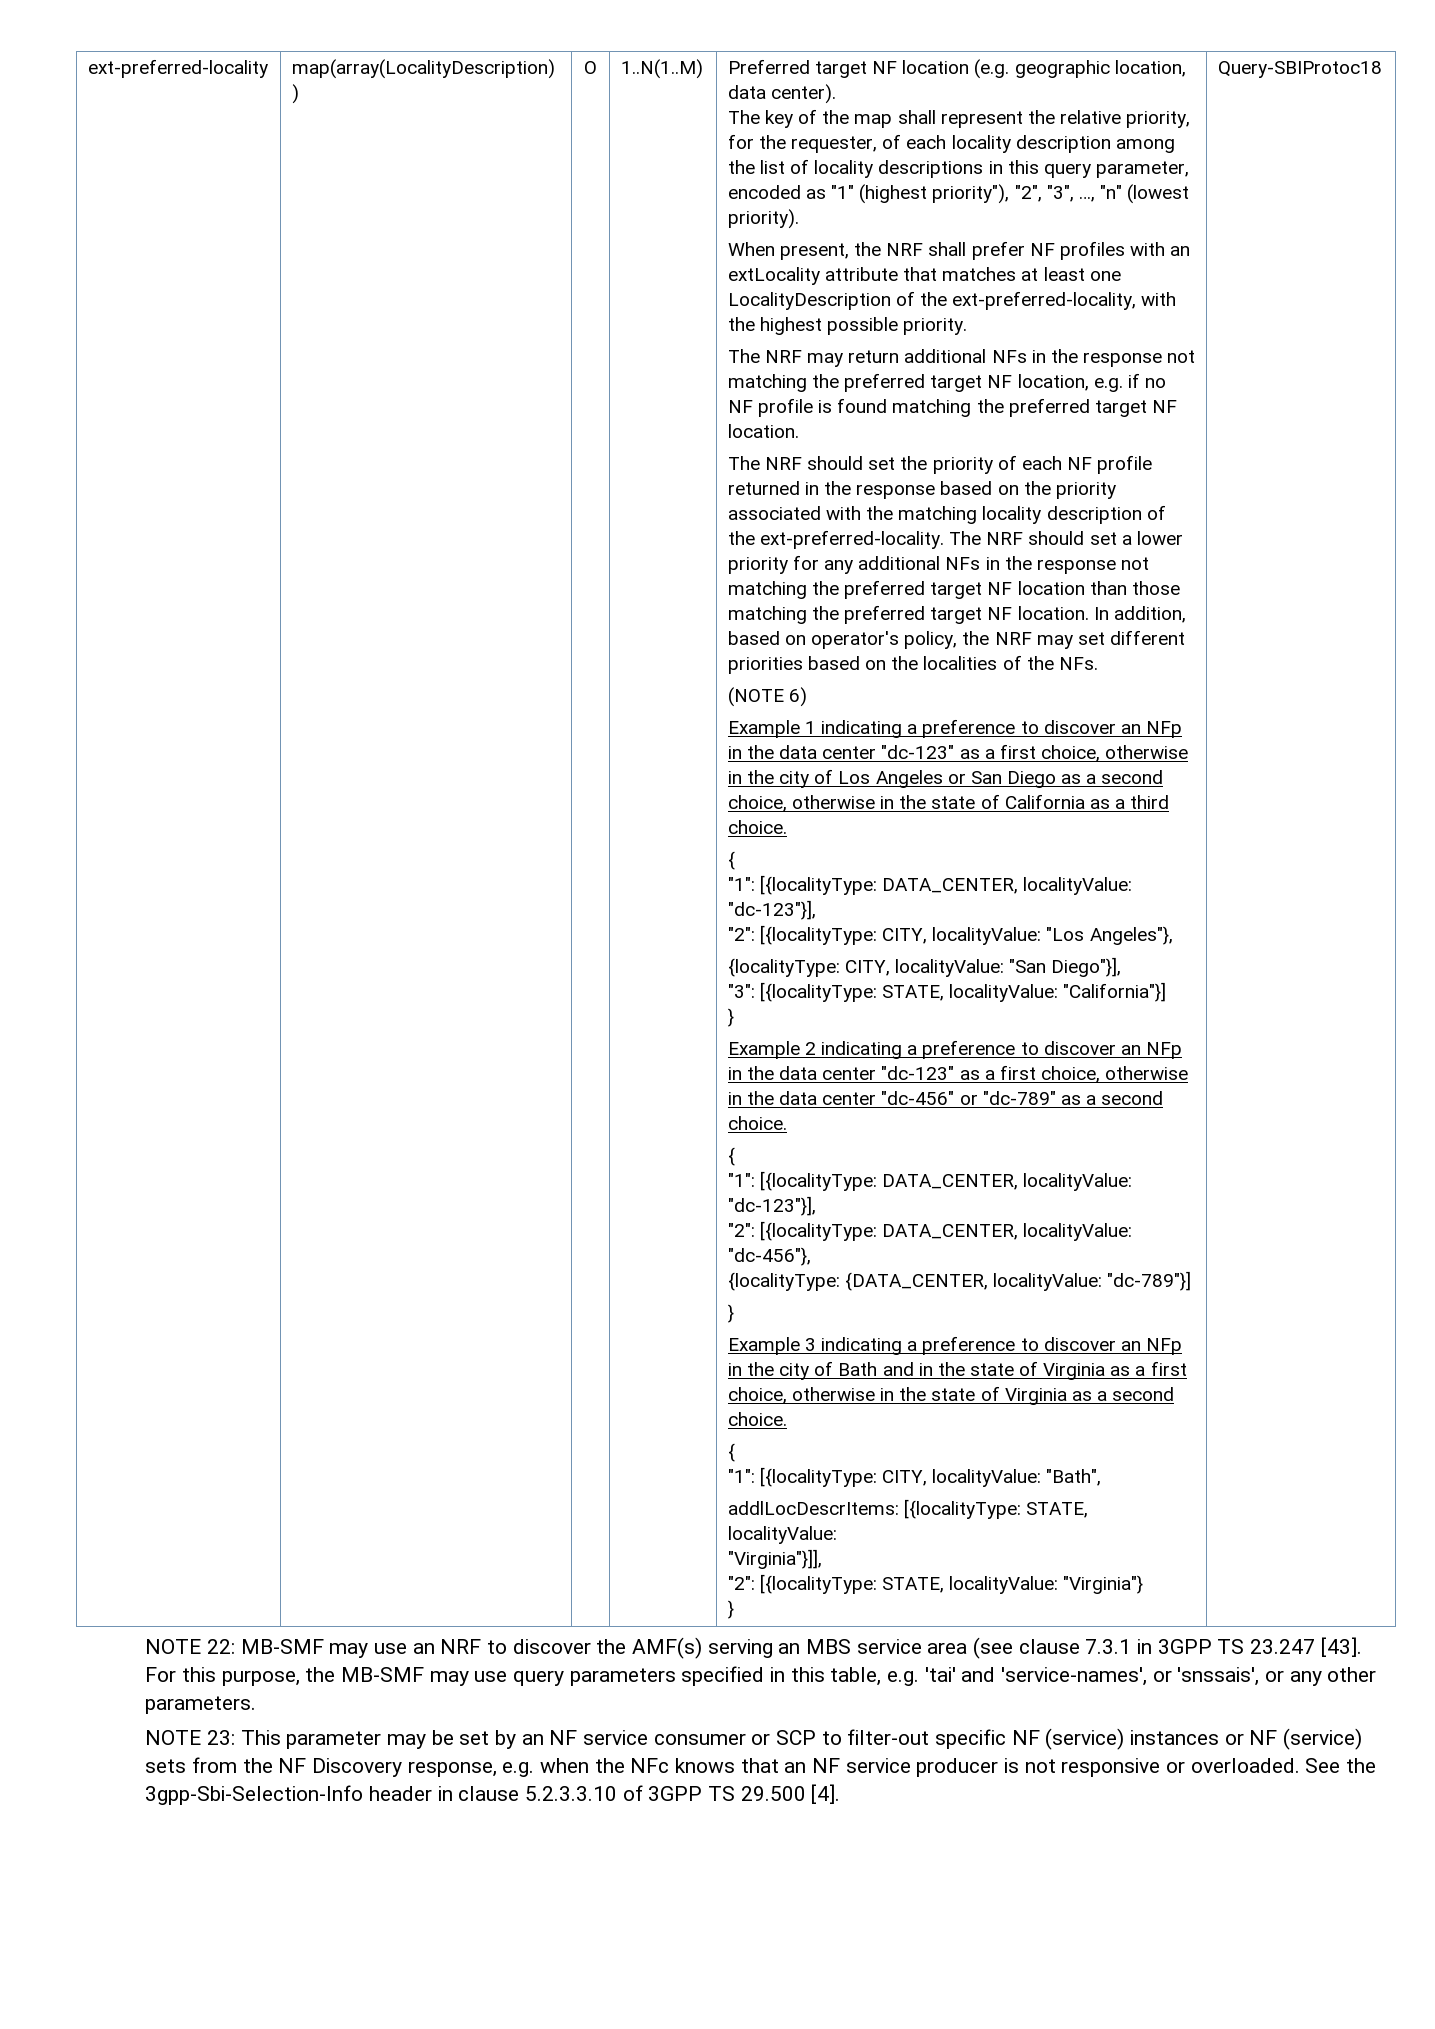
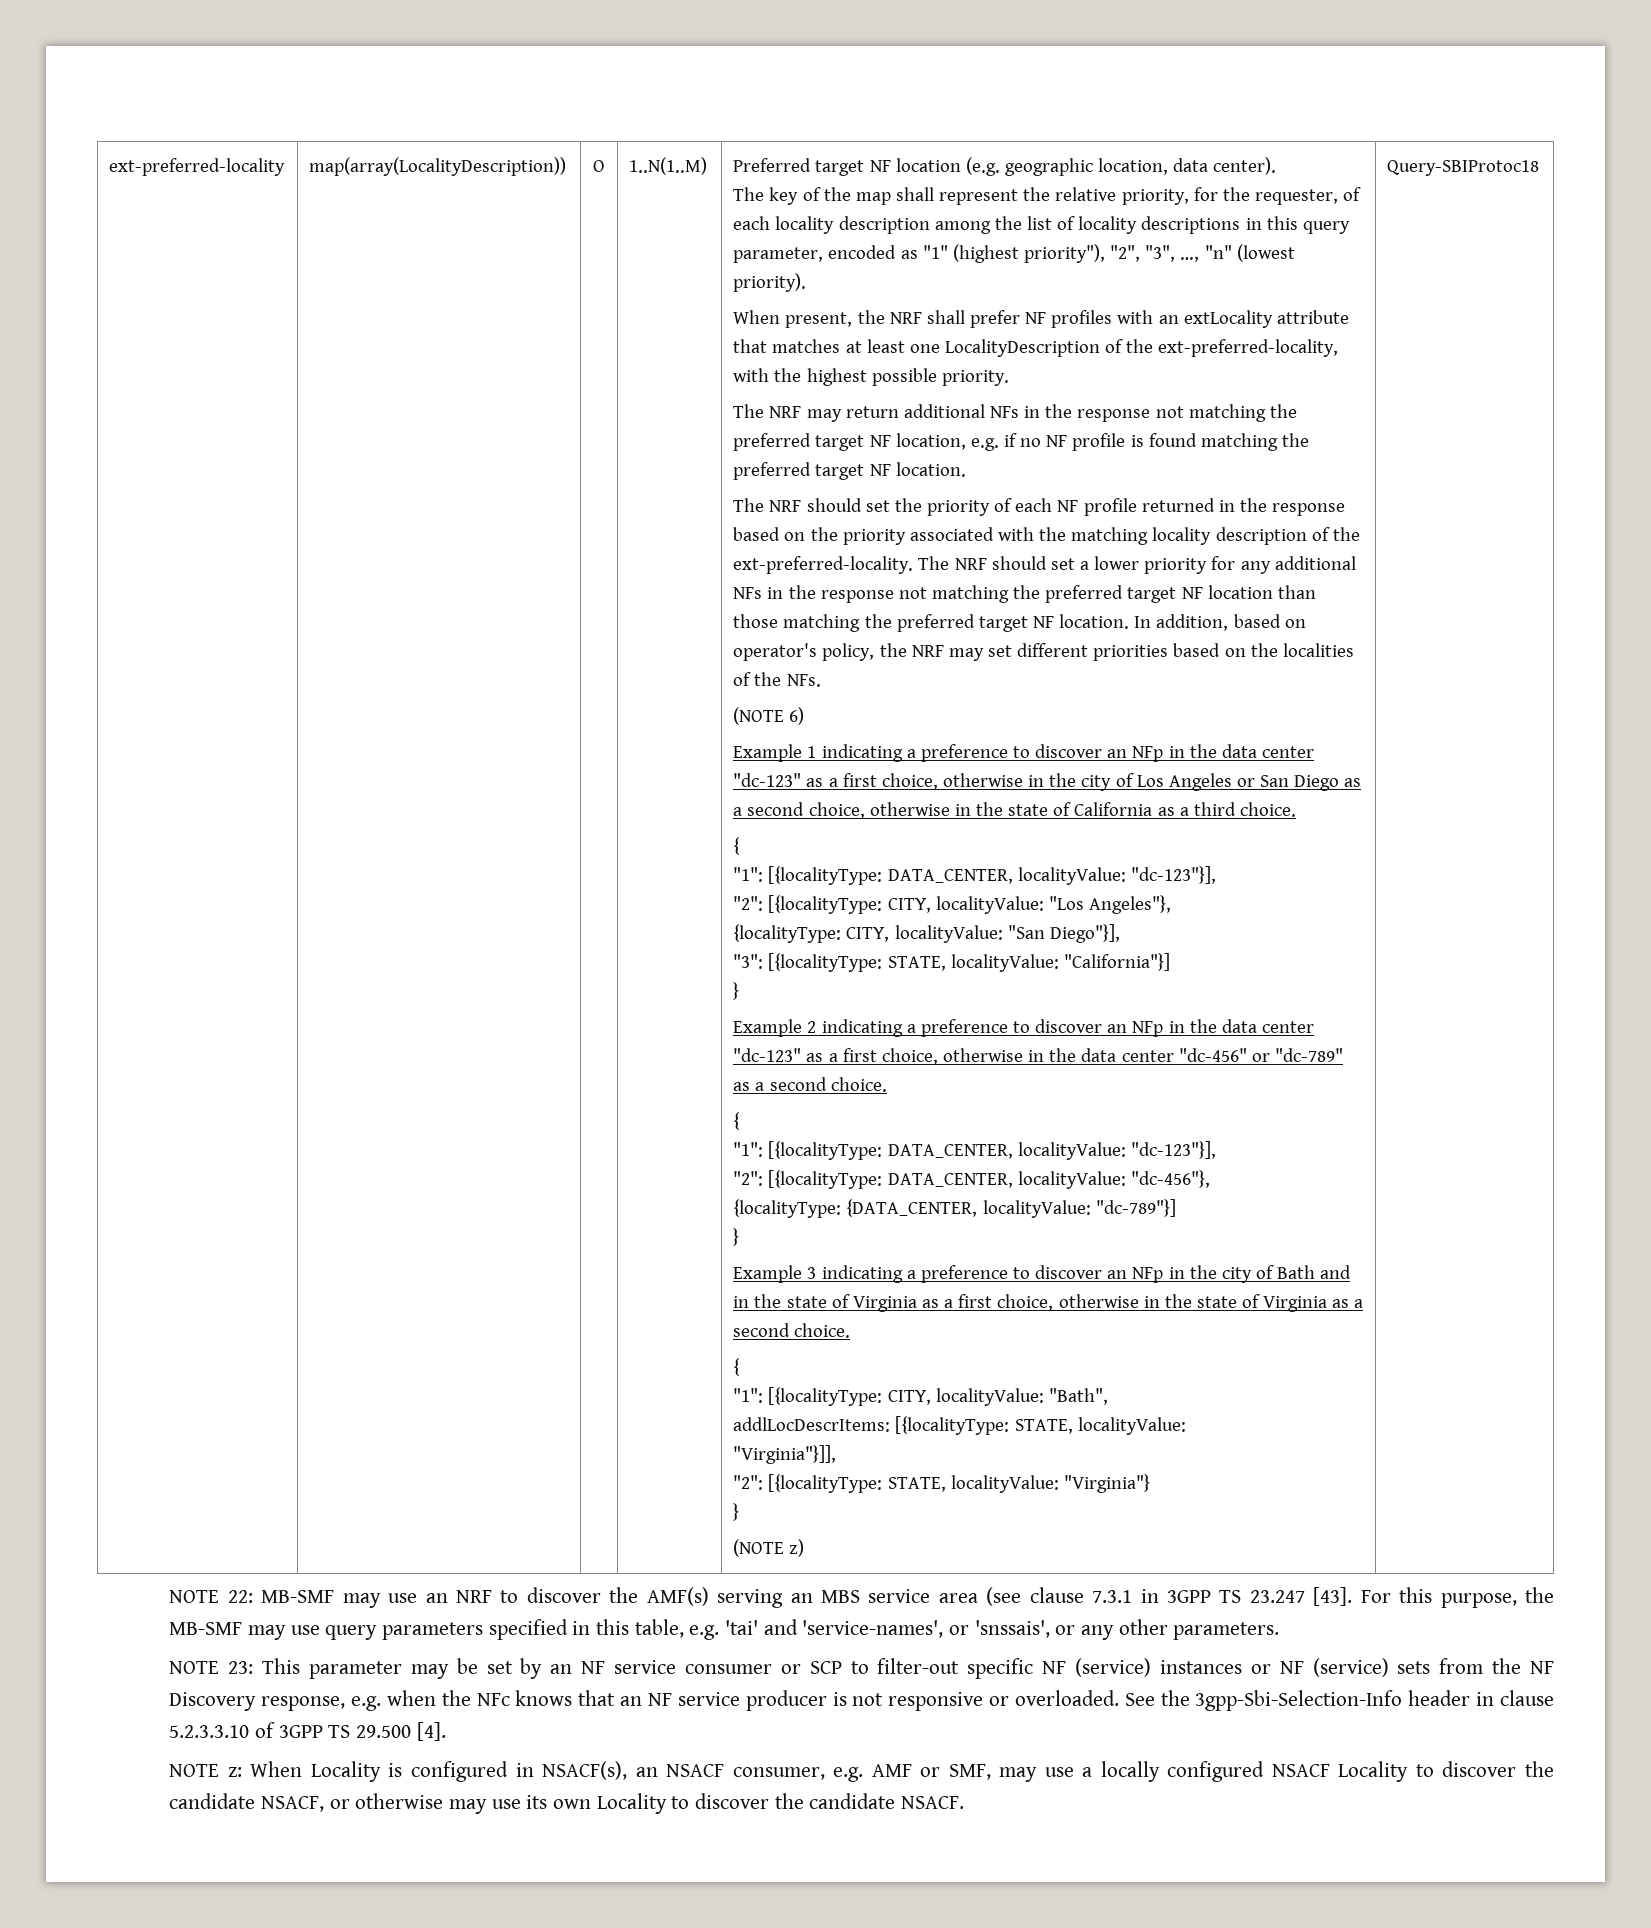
+ (NOTE z)
+ NOTE z: When Locality is configured in NSACF(s), an NSACF consumer, e.g. AMF or SMF, may use a locally configured NSACF Locality to discover the candidate NSACF, or otherwise may use its own Locality to discover the candidate NSACF.

